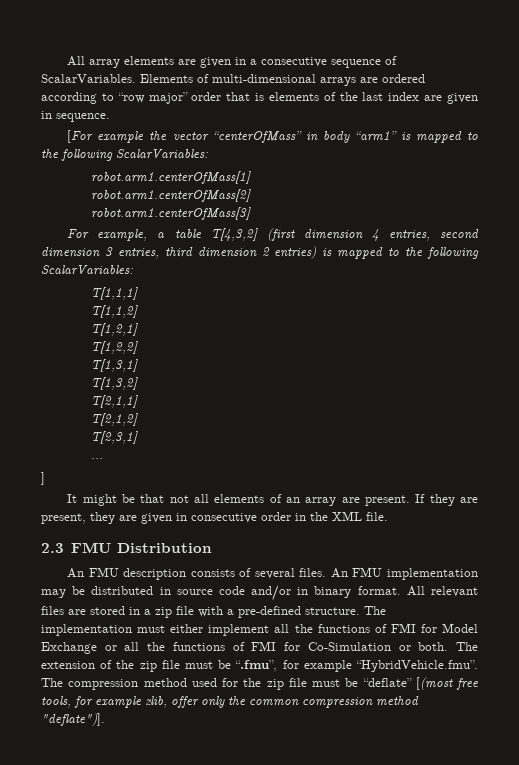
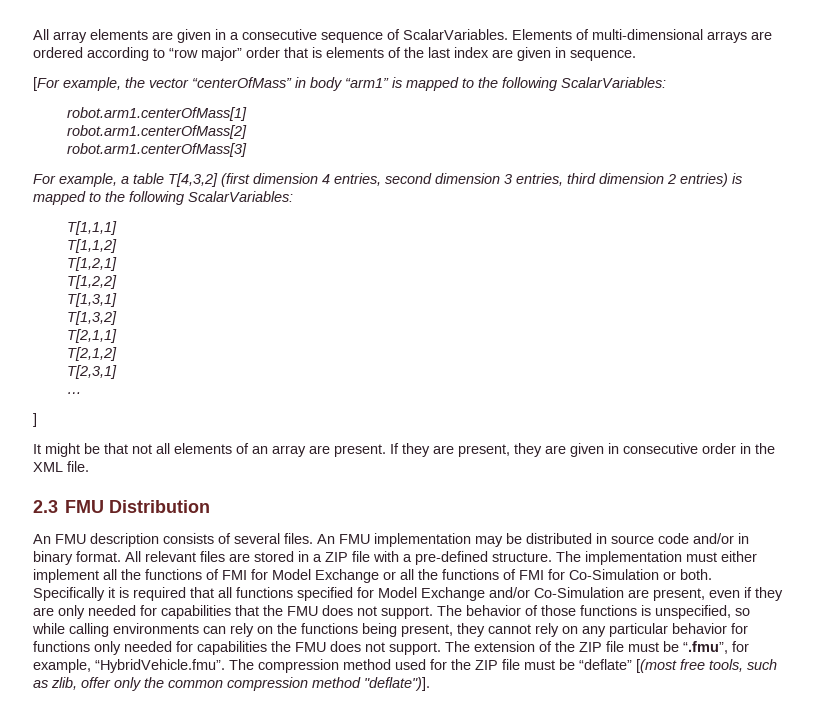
- [For example the vector “centerOfMass” in body “arm1” is mapped to the following ScalarVariables:
+ [For example, the vector “centerOfMass” in body “arm1” is mapped to the following ScalarVariables:
- All relevant files are stored in a zip file with a pre-defined structure.
+ All relevant files are stored in a ZIP file with a pre-defined structure.
+ Specifically it is required that all functions specified for Model Exchange and/or Co-Simulation are present, even if they are only needed for capabilities that the FMU does not support. The behavior of those functions is unspecified, so while calling environments can rely on the functions being present, they cannot rely on any particular behavior for functions only needed for capabilities the FMU does not support.
- The extension of the zip file must be “.fmu”, for example “HybridVehicle.fmu”. The compression method used for the zip file must be “deflate” [(most free tools, for example zlib, offer only the common compression method "deflate")].
+ The extension of the ZIP file must be “.fmu”, for example, “HybridVehicle.fmu”. The compression method used for the ZIP file must be “deflate” [(most free tools, such as zlib, offer only the common compression method "deflate")].

